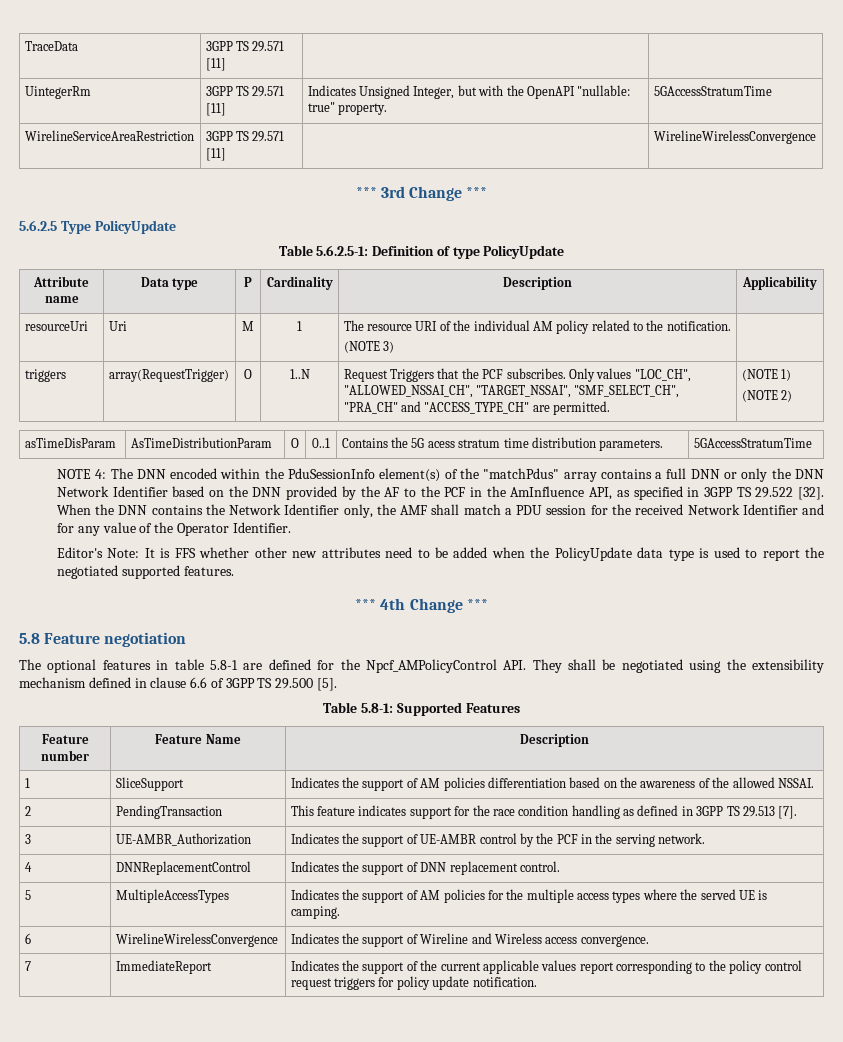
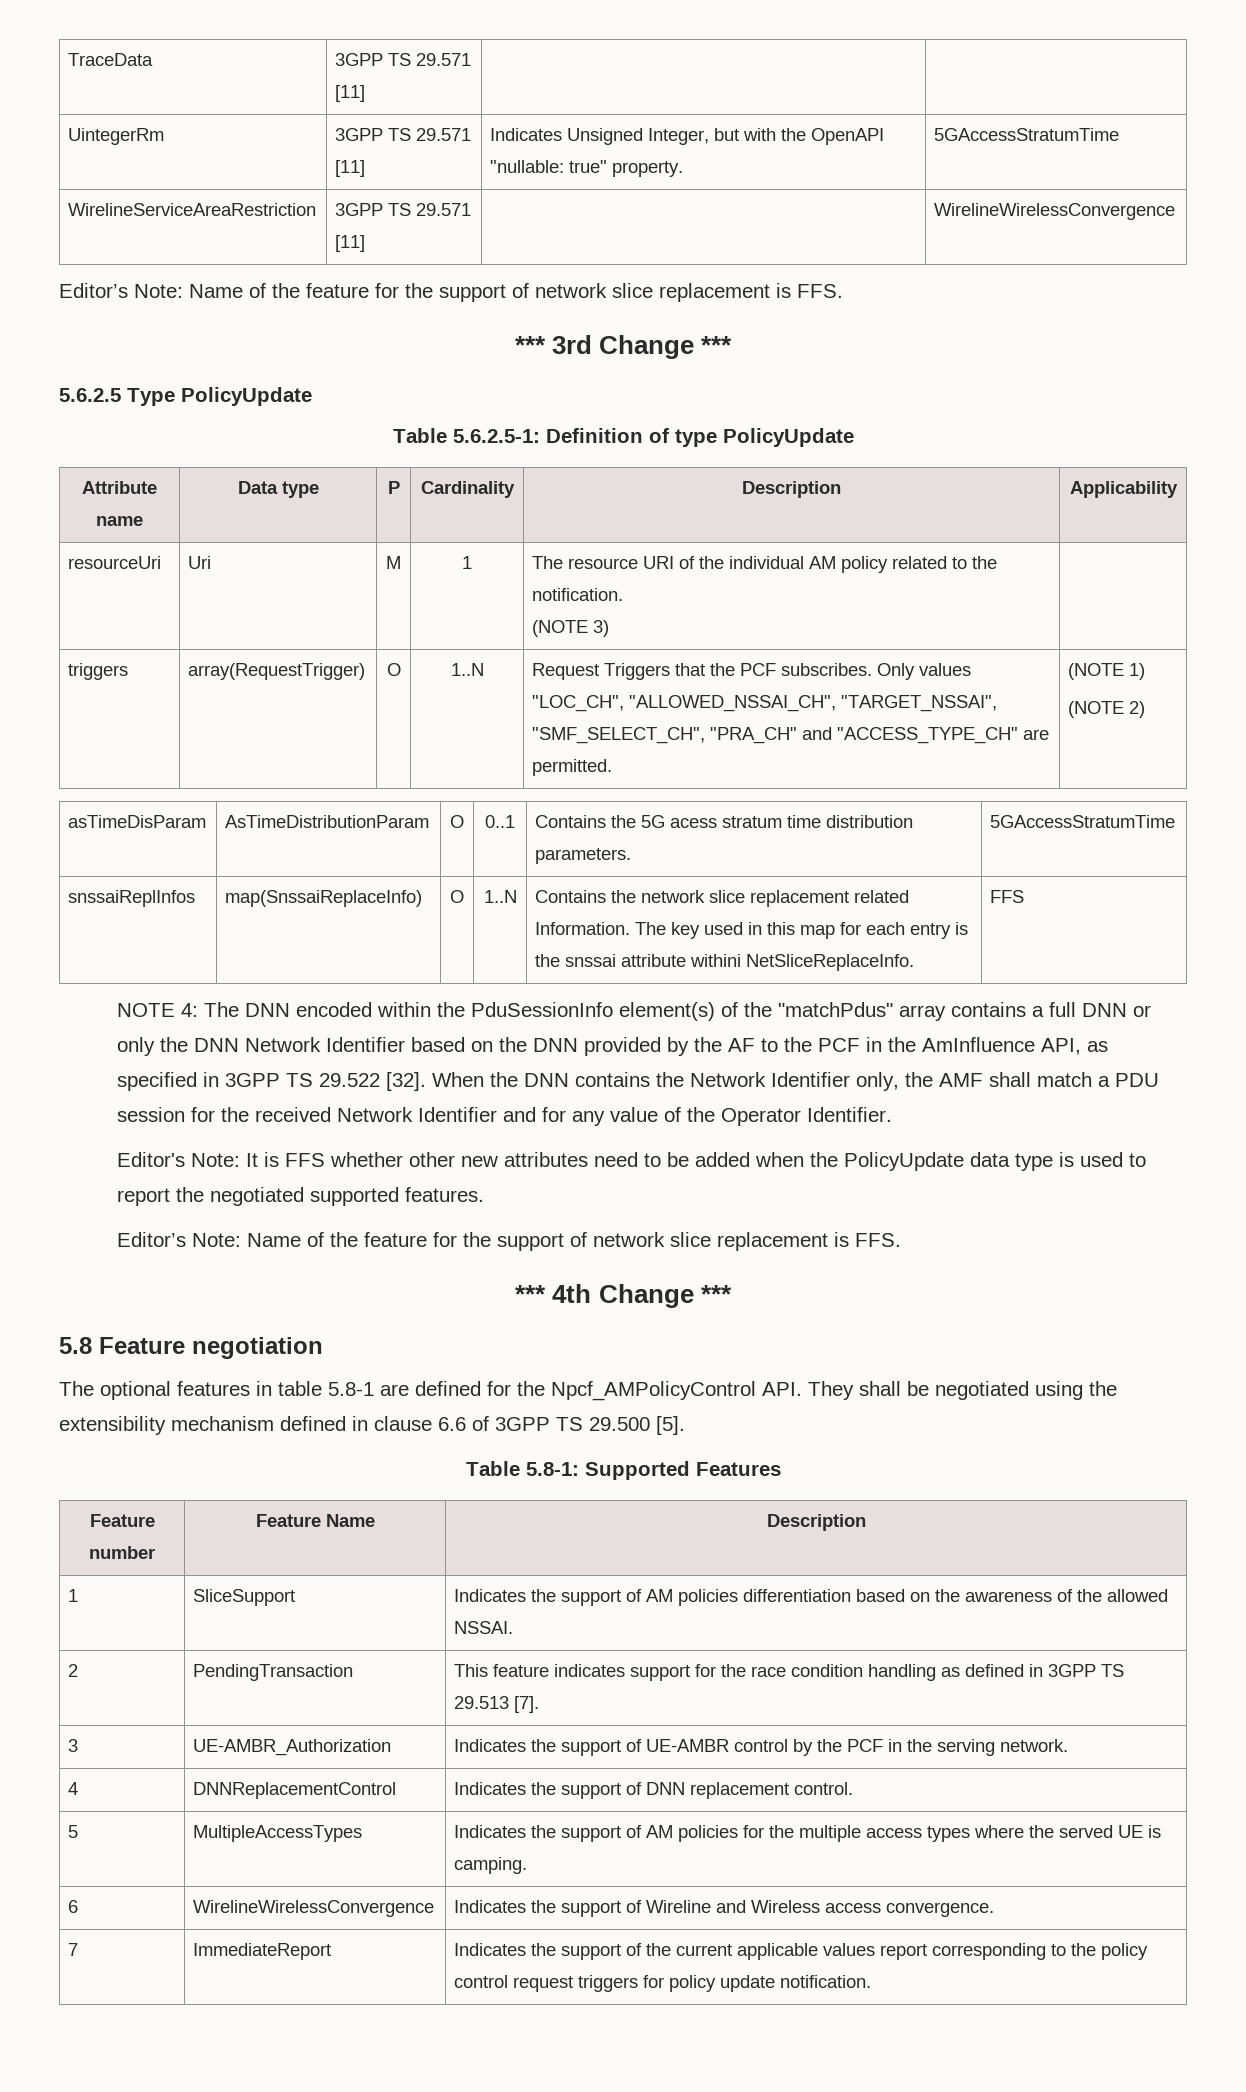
  WirelineServiceAreaRestriction | 3GPP TS 29.571 [11] | | WirelineWirelessConvergence
+ Editor’s Note: Name of the feature for the support of network slice replacement is FFS.
+ snssaiReplInfos | map(SnssaiReplaceInfo) | O | 1..N | Contains the network slice replacement related Information. The key used in this map for each entry is the snssai attribute withini NetSliceReplaceInfo. | FFS
  Editor's Note: It is FFS whether other new attributes need to be added when the PolicyUpdate data type is used to report the negotiated supported features.
+ Editor’s Note: Name of the feature for the support of network slice replacement is FFS.

